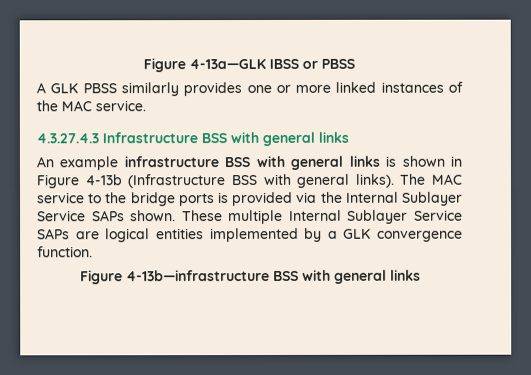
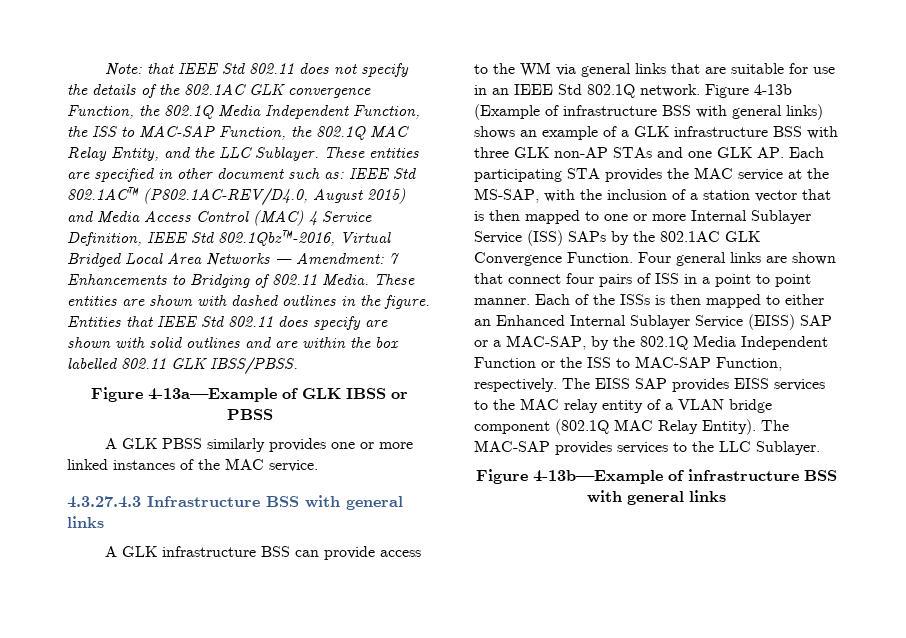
- Figure 4-13a—GLK IBSS or PBSS
+ Note: that IEEE Std 802.11 does not specify the details of the 802.1AC GLK convergence Function, the 802.1Q Media Independent Function, the ISS to MAC-SAP Function, the 802.1Q MAC Relay Entity, and the LLC Sublayer. These entities are specified in other document such as: IEEE Std 802.1AC™ (P802.1AC-REV/D4.0, August 2015) and Media Access Control (MAC) 4 Service Definition, IEEE Std 802.1Qbz™-2016, Virtual Bridged Local Area Networks — Amendment: 7 Enhancements to Bridging of 802.11 Media. These entities are shown with dashed outlines in the figure. Entities that IEEE Std 802.11 does specify are shown with solid outlines and are within the box labelled 802.11 GLK IBSS/PBSS.
+ Figure 4-13a—Example of GLK IBSS or PBSS
- An example infrastructure BSS with general links is shown in Figure 4-13b (Infrastructure BSS with general links). The MAC service to the bridge ports is provided via the Internal Sublayer Service SAPs shown. These multiple Internal Sublayer Service SAPs are logical entities implemented by a GLK convergence function.
- Figure 4-13b—infrastructure BSS with general links
+ A GLK infrastructure BSS can provide access to the WM via general links that are suitable for use in an IEEE Std 802.1Q network. Figure 4-13b (Example of infrastructure BSS with general links) shows an example of a GLK infrastructure BSS with three GLK non-AP STAs and one GLK AP. Each participating STA provides the MAC service at the MS-SAP, with the inclusion of a station vector that is then mapped to one or more Internal Sublayer Service (ISS) SAPs by the 802.1AC GLK Convergence Function. Four general links are shown that connect four pairs of ISS in a point to point manner. Each of the ISSs is then mapped to either an Enhanced Internal Sublayer Service (EISS) SAP or a MAC-SAP, by the 802.1Q Media Independent Function or the ISS to MAC-SAP Function, respectively. The EISS SAP provides EISS services to the MAC relay entity of a VLAN bridge component (802.1Q MAC Relay Entity). The MAC-SAP provides services to the LLC Sublayer.
+ Figure 4-13b—Example of infrastructure BSS with general links

